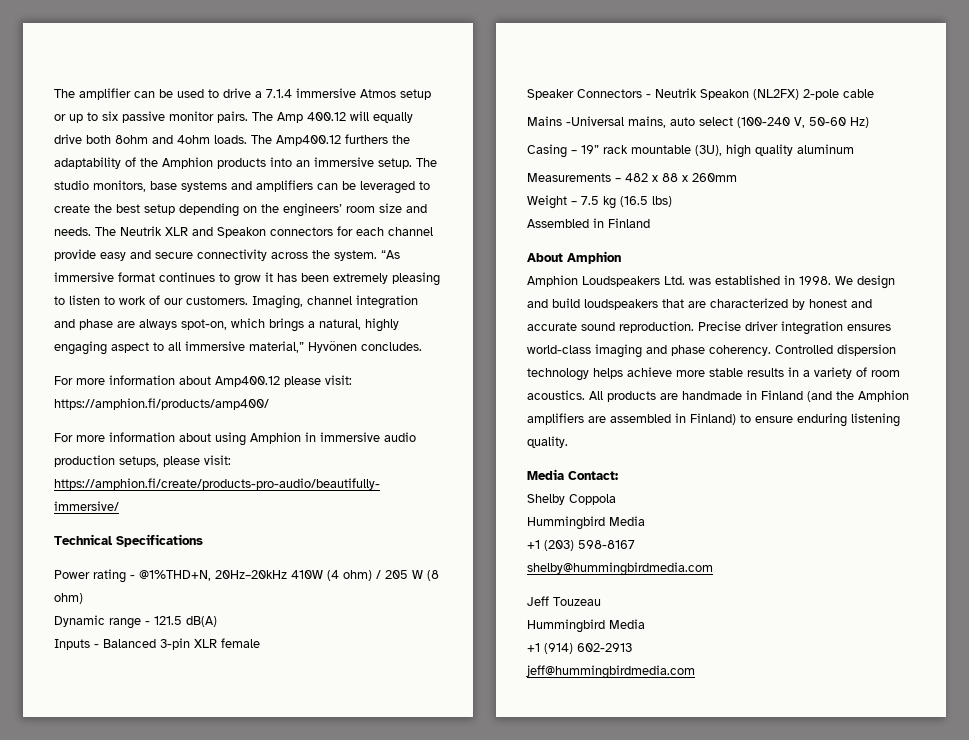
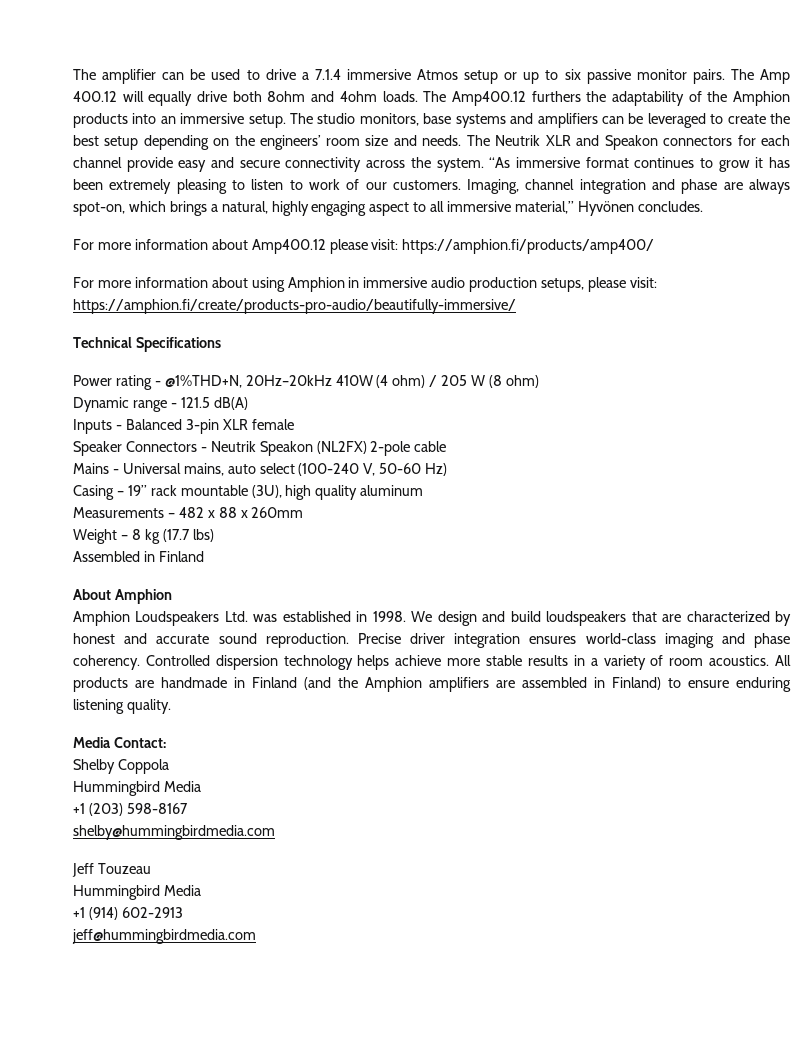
- Mains -Universal mains, auto select (100-240 V, 50-60 Hz)
+ Mains - Universal mains, auto select (100-240 V, 50-60 Hz)
- Weight – 7.5 kg (16.5 lbs)
+ Weight – 8 kg (17.7 lbs)

